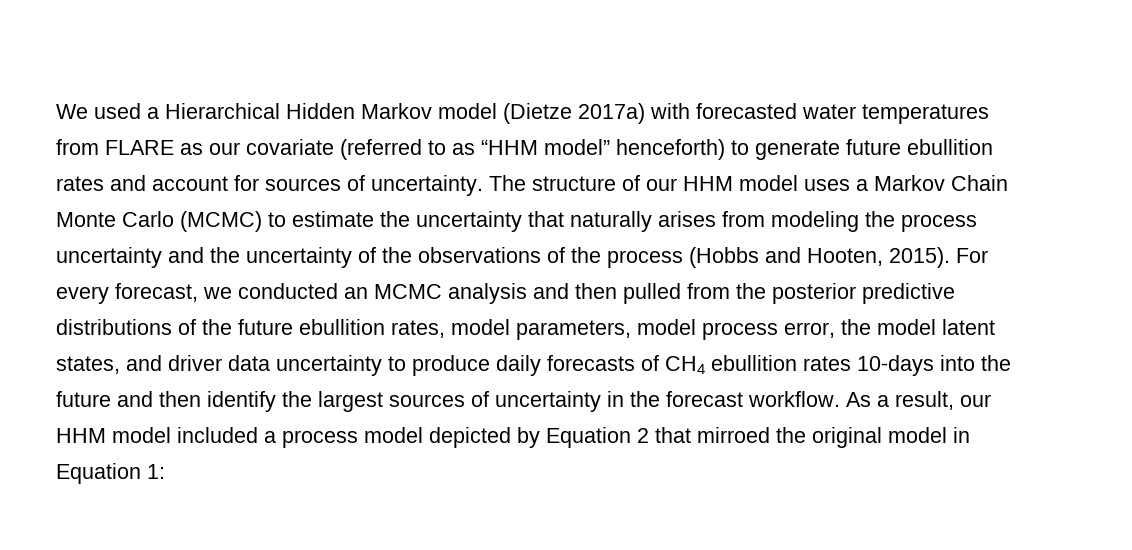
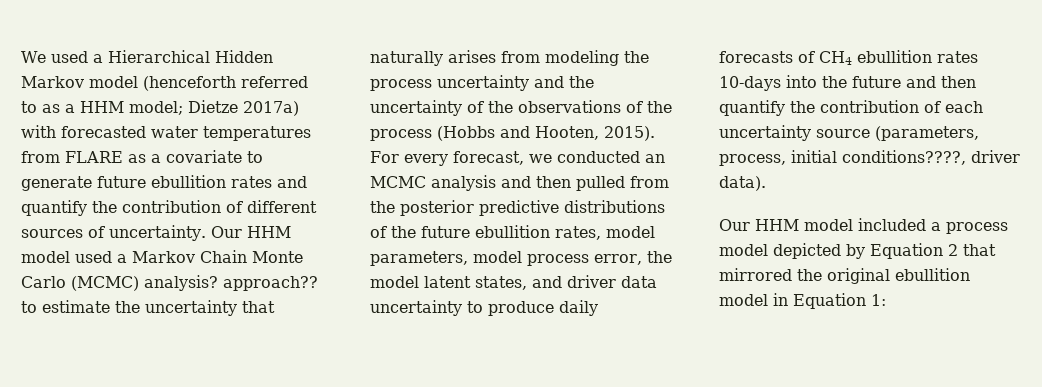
- We used a Hierarchical Hidden Markov model (Dietze 2017a) with forecasted water temperatures from FLARE as our covariate (referred to as “HHM model” henceforth) to generate future ebullition rates and account for sources of uncertainty. The structure of our HHM model uses a Markov Chain Monte Carlo (MCMC) to estimate the uncertainty that naturally arises from modeling the process uncertainty and the uncertainty of the observations of the process (Hobbs and Hooten, 2015).
+ We used a Hierarchical Hidden Markov model (henceforth referred to as a HHM model; Dietze 2017a) with forecasted water temperatures from FLARE as a covariate to generate future ebullition rates and quantify the contribution of different sources of uncertainty. Our HHM model used a Markov Chain Monte Carlo (MCMC) analysis? approach?? to estimate the uncertainty that naturally arises from modeling the process uncertainty and the uncertainty of the observations of the process (Hobbs and Hooten, 2015).
- For every forecast, we conducted an MCMC analysis and then pulled from the posterior predictive distributions of the future ebullition rates, model parameters, model process error, the model latent states, and driver data uncertainty to produce daily forecasts of CH4 ebullition rates 10-days into the future and then identify the largest sources of uncertainty in the forecast workflow. As a result, our HHM model included a process model depicted by Equation 2 that mirroed the original model in Equation 1:
+ For every forecast, we conducted an MCMC analysis and then pulled from the posterior predictive distributions of the future ebullition rates, model parameters, model process error, the model latent states, and driver data uncertainty to produce daily forecasts of CH4 ebullition rates 10-days into the future and then quantify the contribution of each uncertainty source (parameters, process, initial conditions????, driver data).
+ Our HHM model included a process model depicted by Equation 2 that mirrored the original ebullition model in Equation 1:

